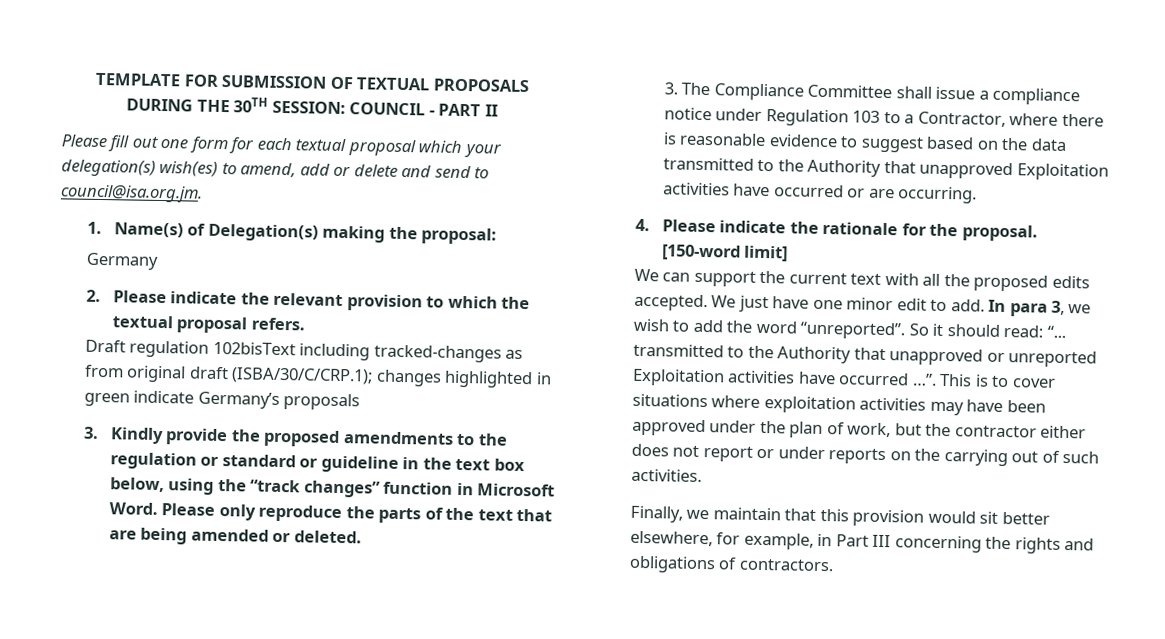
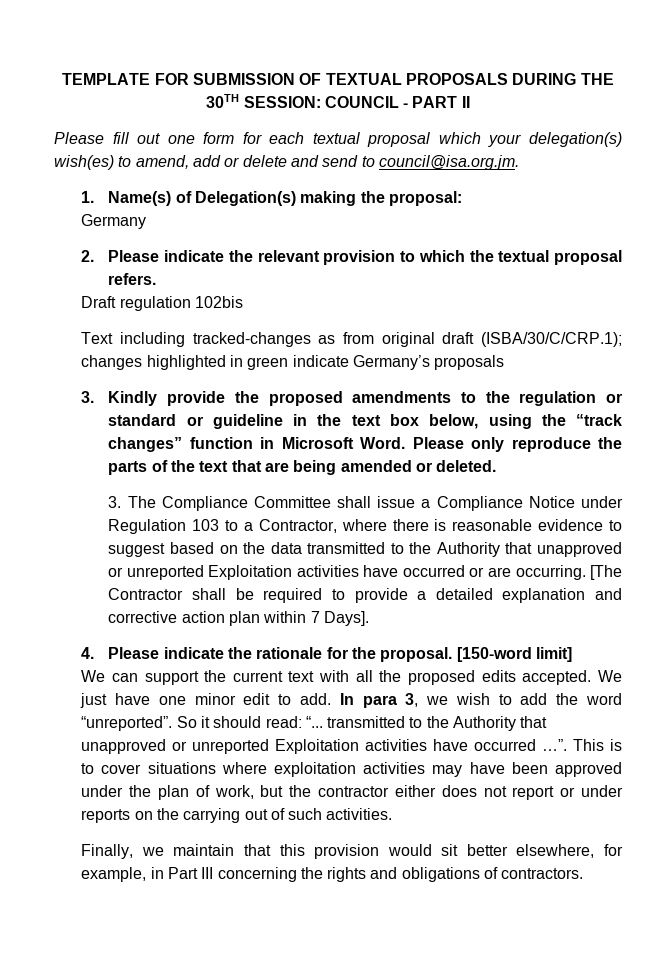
- Draft regulation 102bisText including tracked-changes as from original draft (ISBA/30/C/CRP.1); changes highlighted in green indicate Germany’s proposals
+ Draft regulation 102bis
+ Text including tracked-changes as from original draft (ISBA/30/C/CRP.1); changes highlighted in green indicate Germany’s proposals
- 3. The Compliance Committee shall issue a compliance notice under Regulation 103 to a Contractor, where there is reasonable evidence to suggest based on the data transmitted to the Authority that unapproved Exploitation activities have occurred or are occurring.
+ 3. The Compliance Committee shall issue a Compliance Notice under Regulation 103 to a Contractor, where there is reasonable evidence to suggest based on the data transmitted to the Authority that unapproved or unreported Exploitation activities have occurred or are occurring. [The Contractor shall be required to provide a detailed explanation and corrective action plan within 7 Days].

